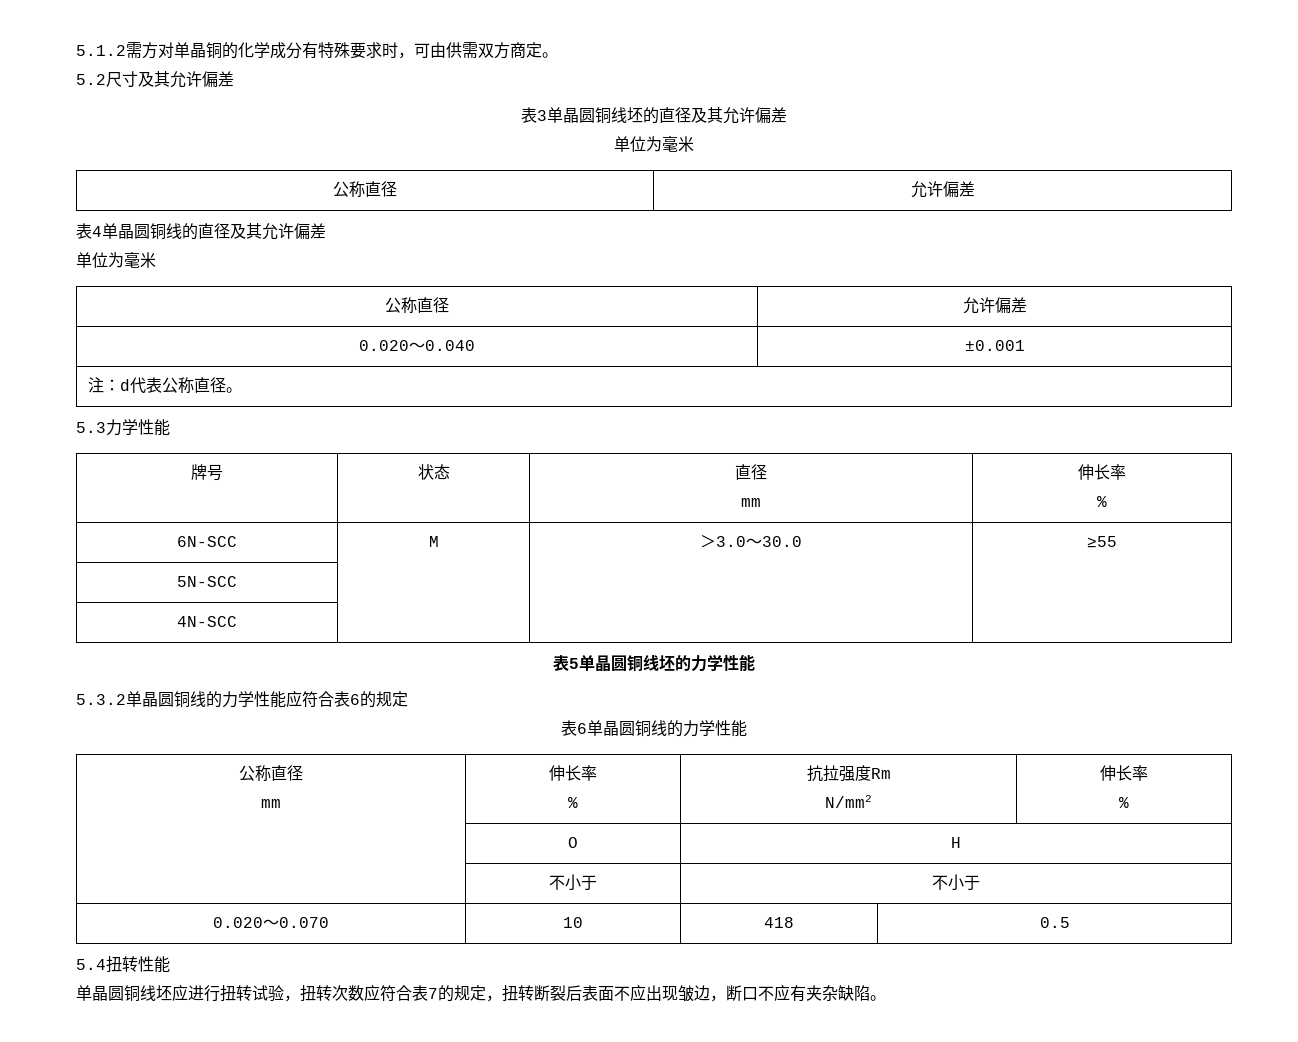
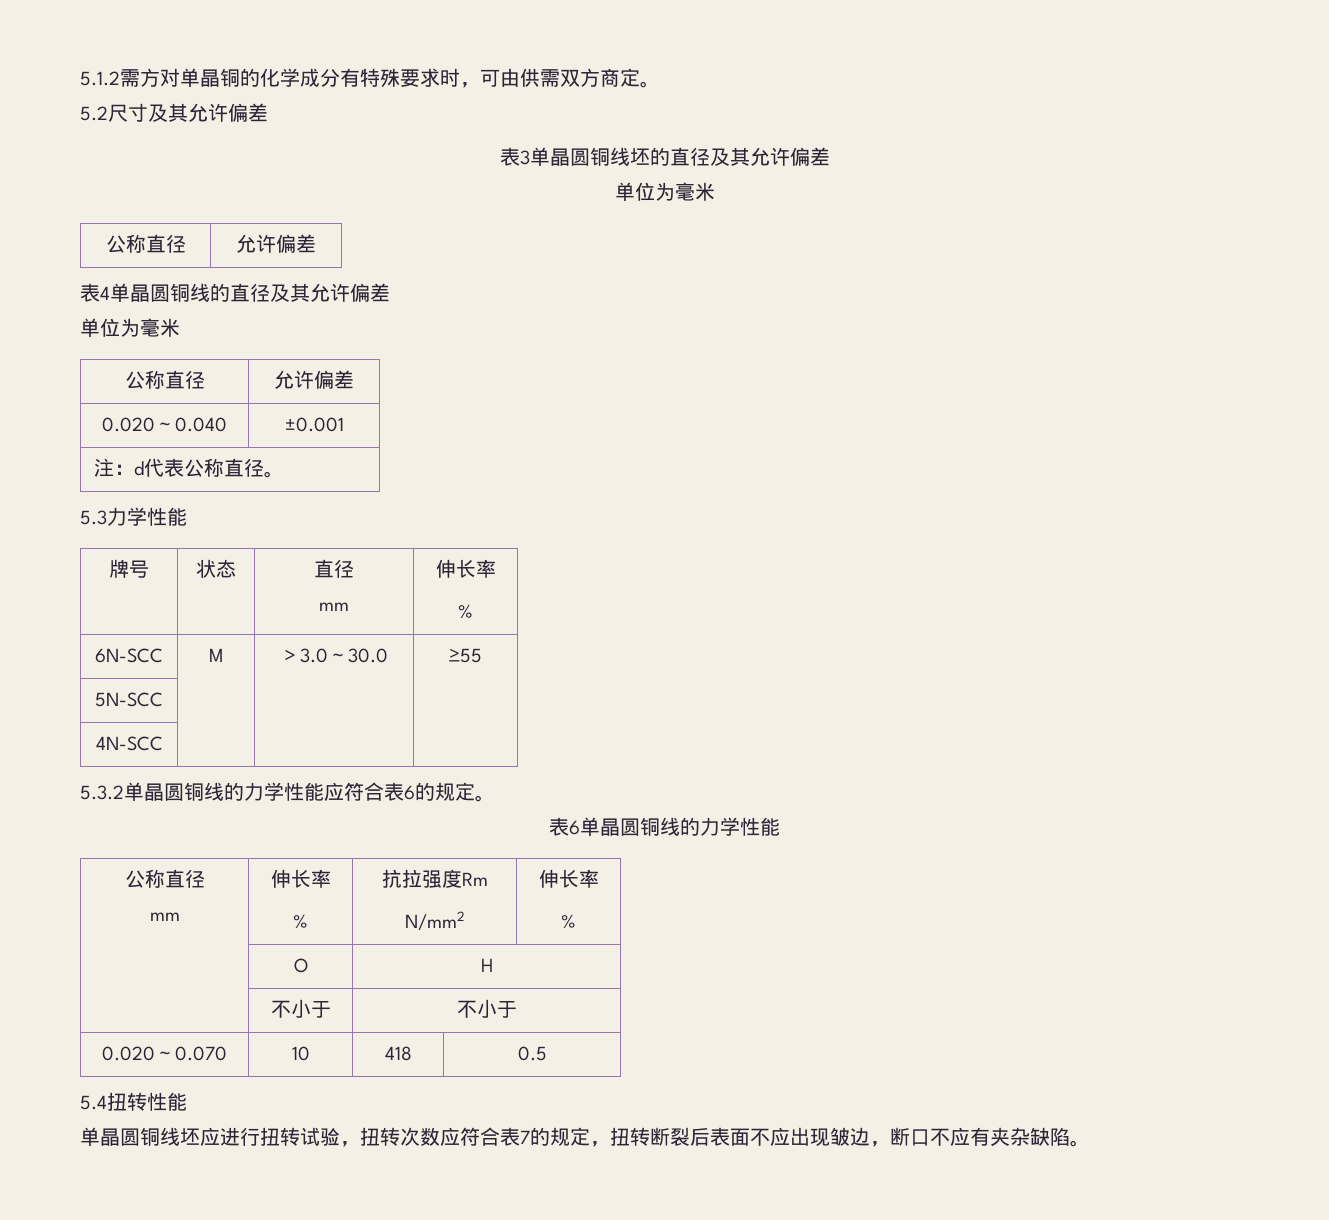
- 表5单晶圆铜线坯的力学性能
- 5.3.2单晶圆铜线的力学性能应符合表6的规定
+ 5.3.2单晶圆铜线的力学性能应符合表6的规定。

